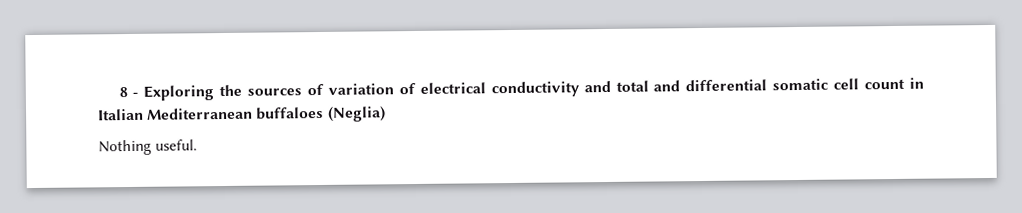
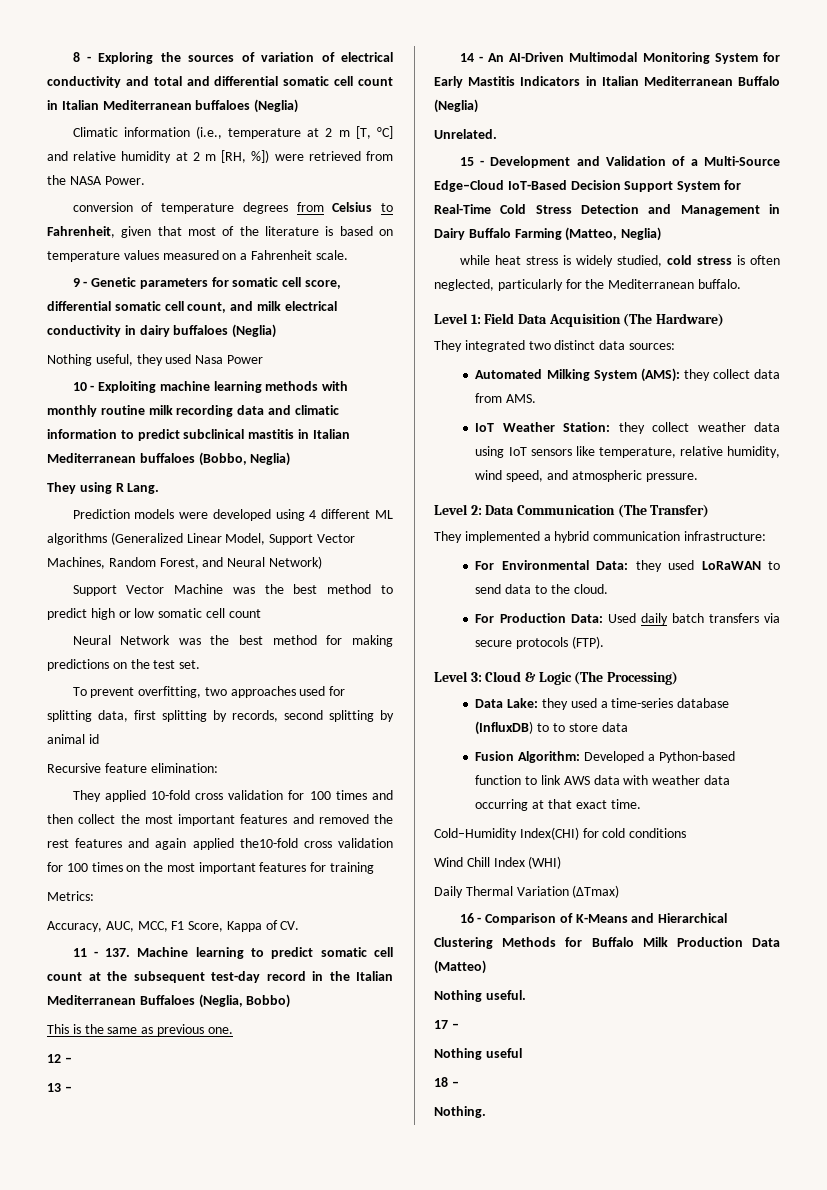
+ Climatic information (i.e., temperature at 2 m [T, °C] and relative humidity at 2 m [RH, %]) were retrieved from the NASA Power.
+ conversion of temperature degrees from Celsius to Fahrenheit, given that most of the literature is based on temperature values measured on a Fahrenheit scale.
+ 9 - Genetic parameters for somatic cell score, differential somatic cell count, and milk electrical conductivity in dairy buffaloes (Neglia)
+ Nothing useful, they used Nasa Power
+ 10 - Exploiting machine learning methods with monthly routine milk recording data and climatic information to predict subclinical mastitis in Italian Mediterranean buffaloes (Bobbo, Neglia)
+ They using R Lang.
+ Prediction models were developed using 4 different ML algorithms (Generalized Linear Model, Support Vector Machines, Random Forest, and Neural Network)
+ Support Vector Machine was the best method to predict high or low somatic cell count
+ Neural Network was the best method for making predictions on the test set.
+ To prevent overfitting, two approaches used for splitting data, first splitting by records, second splitting by animal id
+ Recursive feature elimination:
+ They applied 10-fold cross validation for 100 times and then collect the most important features and removed the rest features and again applied the10-fold cross validation for 100 times on the most important features for training
+ Metrics:
+ Accuracy, AUC, MCC, F1 Score, Kappa of CV.
+ 11 - 137. Machine learning to predict somatic cell count at the subsequent test-day record in the Italian Mediterranean Buffaloes (Neglia, Bobbo)
+ This is the same as previous one.
+ 12 –
+ 13 –
+ 14 - An AI-Driven Multimodal Monitoring System for Early Mastitis Indicators in Italian Mediterranean Buffalo (Neglia)
+ Unrelated.
+ 15 - Development and Validation of a Multi-Source Edge–Cloud IoT-Based Decision Support System for Real-Time Cold Stress Detection and Management in Dairy Buffalo Farming (Matteo, Neglia)
+ while heat stress is widely studied, cold stress is often neglected, particularly for the Mediterranean buffalo.
+ Level 1: Field Data Acquisition (The Hardware)
+ They integrated two distinct data sources:
+ Automated Milking System (AMS): they collect data from AMS.
+ IoT Weather Station: they collect weather data using IoT sensors like temperature, relative humidity, wind speed, and atmospheric pressure.
+ Level 2: Data Communication (The Transfer)
+ They implemented a hybrid communication infrastructure:
+ For Environmental Data: they used LoRaWAN to send data to the cloud.
+ For Production Data: Used daily batch transfers via secure protocols (FTP).
+ Level 3: Cloud & Logic (The Processing)
+ Data Lake: they used a time-series database (InfluxDB) to to store data
+ Fusion Algorithm: Developed a Python-based function to link AWS data with weather data occurring at that exact time.
+ Cold–Humidity Index(CHI) for cold conditions
+ Wind Chill Index (WHI)
+ Daily Thermal Variation (∆Tmax)
+ 16 - Comparison of K-Means and Hierarchical Clustering Methods for Buffalo Milk Production Data (Matteo)
  Nothing useful.
+ 17 –
+ Nothing useful
+ 18 –
+ Nothing.

